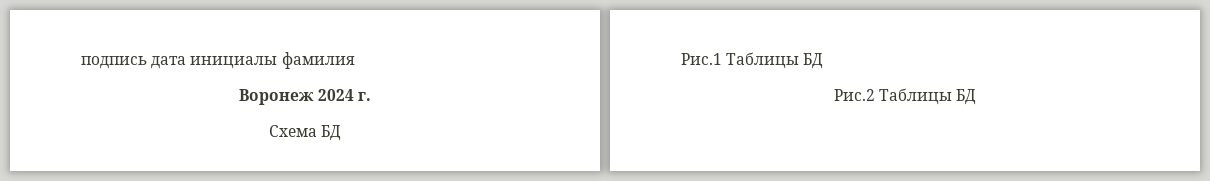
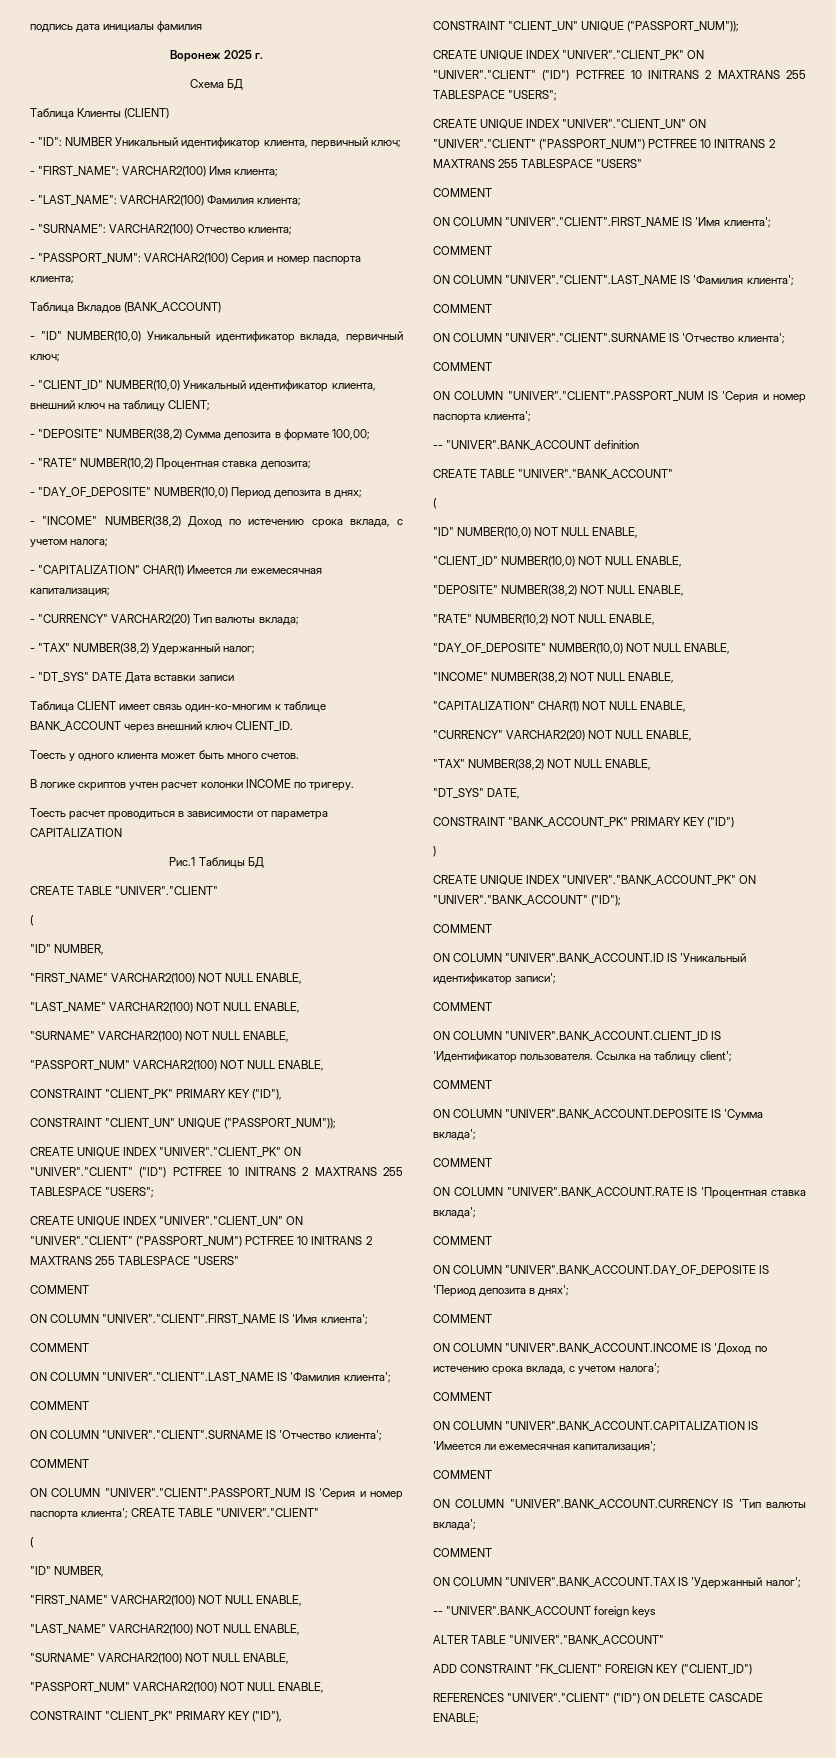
- Воронеж 2024 г.
+ Воронеж 2025 г.
+ Таблица Клиенты (CLIENT)
+ - "ID": NUMBER Уникальный идентификатор клиента, первичный ключ;
+ - "FIRST_NAME": VARCHAR2(100) Имя клиента;
+ - "LAST_NAME": VARCHAR2(100) Фамилия клиента;
+ - "SURNAME": VARCHAR2(100) Отчество клиента;
+ - "PASSPORT_NUM": VARCHAR2(100) Серия и номер паспорта клиента;
+ Таблица Вкладов (BANK_ACCOUNT)
+ - "ID" NUMBER(10,0) Уникальный идентификатор вклада, первичный ключ;
+ - "CLIENT_ID" NUMBER(10,0) Уникальный идентификатор клиента, внешний ключ на таблицу CLIENT;
+ - "DEPOSITE" NUMBER(38,2) Сумма депозита в формате 100,00;
+ - "RATE" NUMBER(10,2) Процентная ставка депозита;
+ - "DAY_OF_DEPOSITE" NUMBER(10,0) Период депозита в днях;
+ - "INCOME" NUMBER(38,2) Доход по истечению срока вклада, с учетом налога;
+ - "CAPITALIZATION" CHAR(1) Имеется ли ежемесячная капитализация;
+ - "CURRENCY" VARCHAR2(20) Тип валюты вклада;
+ - "TAX" NUMBER(38,2) Удержанный налог;
+ - "DT_SYS" DATE Дата вставки записи
+ Таблица CLIENT имеет связь один-ко-многим к таблице BANK_ACCOUNT через внешний ключ CLIENT_ID.
+ Тоесть у одного клиента может быть много счетов.
+ В логике скриптов учтен расчет колонки INCOME по тригеру.
+ Тоесть расчет проводиться в зависимости от параметра CAPITALIZATION
  Рис.1 Таблицы БД
- Рис.2 Таблицы БД
+ CREATE TABLE "UNIVER"."CLIENT"
+ (
+ "ID" NUMBER,
+ "FIRST_NAME" VARCHAR2(100) NOT NULL ENABLE,
+ "LAST_NAME" VARCHAR2(100) NOT NULL ENABLE,
+ "SURNAME" VARCHAR2(100) NOT NULL ENABLE,
+ "PASSPORT_NUM" VARCHAR2(100) NOT NULL ENABLE,
+ CONSTRAINT "CLIENT_PK" PRIMARY KEY ("ID"),
+ CONSTRAINT "CLIENT_UN" UNIQUE ("PASSPORT_NUM"));
+ CREATE UNIQUE INDEX "UNIVER"."CLIENT_PK" ON "UNIVER"."CLIENT" ("ID") PCTFREE 10 INITRANS 2 MAXTRANS 255 TABLESPACE "USERS";
+ CREATE UNIQUE INDEX "UNIVER"."CLIENT_UN" ON "UNIVER"."CLIENT" ("PASSPORT_NUM") PCTFREE 10 INITRANS 2 MAXTRANS 255 TABLESPACE "USERS"
+ COMMENT
+ ON COLUMN "UNIVER"."CLIENT".FIRST_NAME IS 'Имя клиента';
+ COMMENT
+ ON COLUMN "UNIVER"."CLIENT".LAST_NAME IS 'Фамилия клиента';
+ COMMENT
+ ON COLUMN "UNIVER"."CLIENT".SURNAME IS 'Отчество клиента';
+ COMMENT
+ ON COLUMN "UNIVER"."CLIENT".PASSPORT_NUM IS 'Серия и номер паспорта клиента'; CREATE TABLE "UNIVER"."CLIENT"
+ (
+ "ID" NUMBER,
+ "FIRST_NAME" VARCHAR2(100) NOT NULL ENABLE,
+ "LAST_NAME" VARCHAR2(100) NOT NULL ENABLE,
+ "SURNAME" VARCHAR2(100) NOT NULL ENABLE,
+ "PASSPORT_NUM" VARCHAR2(100) NOT NULL ENABLE,
+ CONSTRAINT "CLIENT_PK" PRIMARY KEY ("ID"),
+ CONSTRAINT "CLIENT_UN" UNIQUE ("PASSPORT_NUM"));
+ CREATE UNIQUE INDEX "UNIVER"."CLIENT_PK" ON "UNIVER"."CLIENT" ("ID") PCTFREE 10 INITRANS 2 MAXTRANS 255 TABLESPACE "USERS";
+ CREATE UNIQUE INDEX "UNIVER"."CLIENT_UN" ON "UNIVER"."CLIENT" ("PASSPORT_NUM") PCTFREE 10 INITRANS 2 MAXTRANS 255 TABLESPACE "USERS"
+ COMMENT
+ ON COLUMN "UNIVER"."CLIENT".FIRST_NAME IS 'Имя клиента';
+ COMMENT
+ ON COLUMN "UNIVER"."CLIENT".LAST_NAME IS 'Фамилия клиента';
+ COMMENT
+ ON COLUMN "UNIVER"."CLIENT".SURNAME IS 'Отчество клиента';
+ COMMENT
+ ON COLUMN "UNIVER"."CLIENT".PASSPORT_NUM IS 'Серия и номер паспорта клиента';
+ -- "UNIVER".BANK_ACCOUNT definition
+ CREATE TABLE "UNIVER"."BANK_ACCOUNT"
+ (
+ "ID" NUMBER(10,0) NOT NULL ENABLE,
+ "CLIENT_ID" NUMBER(10,0) NOT NULL ENABLE,
+ "DEPOSITE" NUMBER(38,2) NOT NULL ENABLE,
+ "RATE" NUMBER(10,2) NOT NULL ENABLE,
+ "DAY_OF_DEPOSITE" NUMBER(10,0) NOT NULL ENABLE,
+ "INCOME" NUMBER(38,2) NOT NULL ENABLE,
+ "CAPITALIZATION" CHAR(1) NOT NULL ENABLE,
+ "CURRENCY" VARCHAR2(20) NOT NULL ENABLE,
+ "TAX" NUMBER(38,2) NOT NULL ENABLE,
+ "DT_SYS" DATE,
+ CONSTRAINT "BANK_ACCOUNT_PK" PRIMARY KEY ("ID")
+ )
+ CREATE UNIQUE INDEX "UNIVER"."BANK_ACCOUNT_PK" ON "UNIVER"."BANK_ACCOUNT" ("ID");
+ COMMENT
+ ON COLUMN "UNIVER".BANK_ACCOUNT.ID IS 'Уникальный идентификатор записи';
+ COMMENT
+ ON COLUMN "UNIVER".BANK_ACCOUNT.CLIENT_ID IS 'Идентификатор пользователя. Ссылка на таблицу client';
+ COMMENT
+ ON COLUMN "UNIVER".BANK_ACCOUNT.DEPOSITE IS 'Сумма вклада';
+ COMMENT
+ ON COLUMN "UNIVER".BANK_ACCOUNT.RATE IS 'Процентная ставка вклада';
+ COMMENT
+ ON COLUMN "UNIVER".BANK_ACCOUNT.DAY_OF_DEPOSITE IS 'Период депозита в днях';
+ COMMENT
+ ON COLUMN "UNIVER".BANK_ACCOUNT.INCOME IS 'Доход по истечению срока вклада, с учетом налога';
+ COMMENT
+ ON COLUMN "UNIVER".BANK_ACCOUNT.CAPITALIZATION IS 'Имеется ли ежемесячная капитализация';
+ COMMENT
+ ON COLUMN "UNIVER".BANK_ACCOUNT.CURRENCY IS 'Тип валюты вклада';
+ COMMENT
+ ON COLUMN "UNIVER".BANK_ACCOUNT.TAX IS 'Удержанный налог';
+ -- "UNIVER".BANK_ACCOUNT foreign keys
+ ALTER TABLE "UNIVER"."BANK_ACCOUNT"
+ ADD CONSTRAINT "FK_CLIENT" FOREIGN KEY ("CLIENT_ID")
+ REFERENCES "UNIVER"."CLIENT" ("ID") ON DELETE CASCADE ENABLE;

